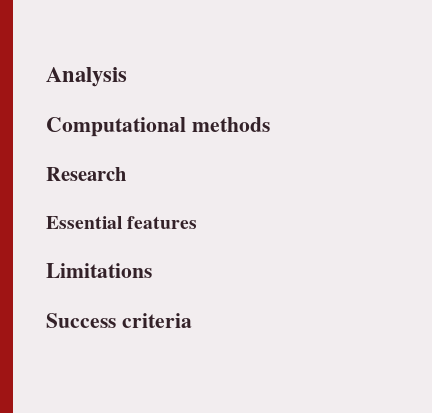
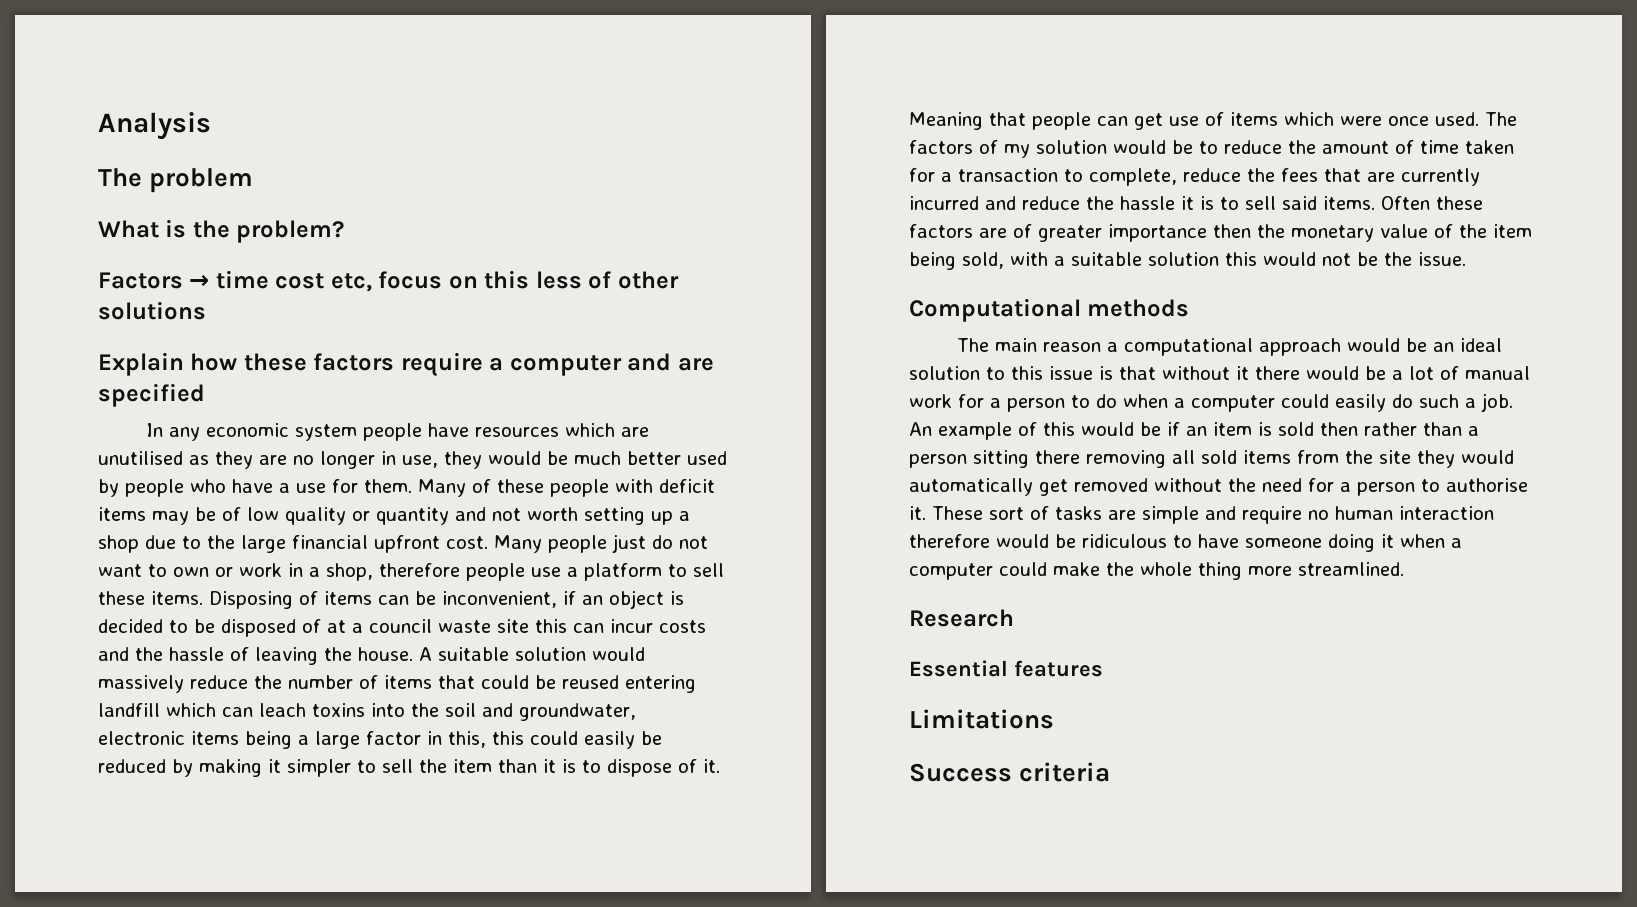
+ The problem
+ What is the problem?
+ Factors → time cost etc, focus on this less of other solutions
+ Explain how these factors require a computer and are specified
+ In any economic system people have resources which are unutilised as they are no longer in use, they would be much better used by people who have a use for them. Many of these people with deficit items may be of low quality or quantity and not worth setting up a shop due to the large financial upfront cost. Many people just do not want to own or work in a shop, therefore people use a platform to sell these items. Disposing of items can be inconvenient, if an object is decided to be disposed of at a council waste site this can incur costs and the hassle of leaving the house. A suitable solution would massively reduce the number of items that could be reused entering landfill which can leach toxins into the soil and groundwater, electronic items being a large factor in this, this could easily be reduced by making it simpler to sell the item than it is to dispose of it. Meaning that people can get use of items which were once used. The factors of my solution would be to reduce the amount of time taken for a transaction to complete, reduce the fees that are currently incurred and reduce the hassle it is to sell said items. Often these factors are of greater importance then the monetary value of the item being sold, with a suitable solution this would not be the issue.
  Computational methods
+ The main reason a computational approach would be an ideal solution to this issue is that without it there would be a lot of manual work for a person to do when a computer could easily do such a job. An example of this would be if an item is sold then rather than a person sitting there removing all sold items from the site they would automatically get removed without the need for a person to authorise it. These sort of tasks are simple and require no human interaction therefore would be ridiculous to have someone doing it when a computer could make the whole thing more streamlined.

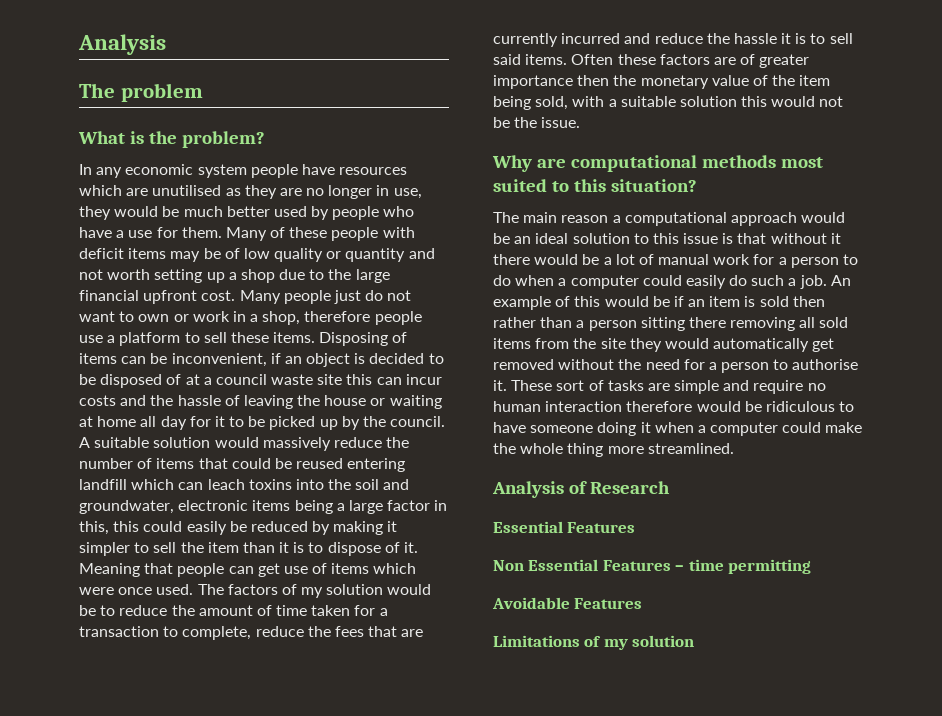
- Factors → time cost etc, focus on this less of other solutions
- Explain how these factors require a computer and are specified
- Disposing of items can be inconvenient, if an object is decided to be disposed of at a council waste site this can incur costs and the hassle of leaving the house.
+ Disposing of items can be inconvenient, if an object is decided to be disposed of at a council waste site this can incur costs and the hassle of leaving the house or waiting at home all day for it to be picked up by the council.
- Computational methods
+ Why are computational methods most suited to this situation?
- Research
- Essential features
- Limitations
- Success criteria
+ Analysis of Research
+ Essential Features
+ Non Essential Features – time permitting
+ Avoidable Features
+ Limitations of my solution

